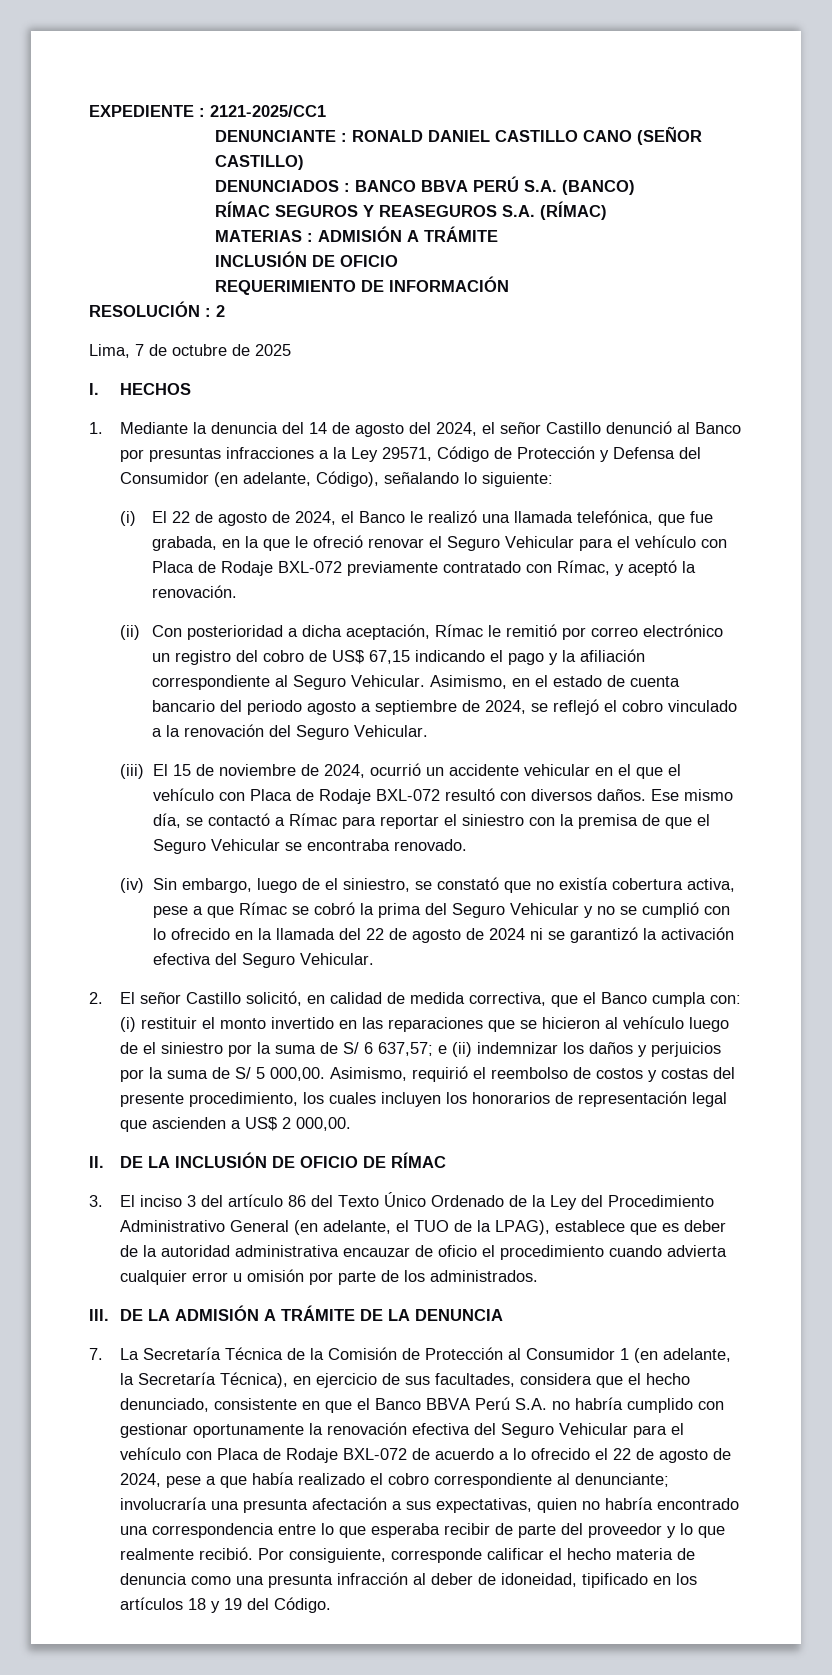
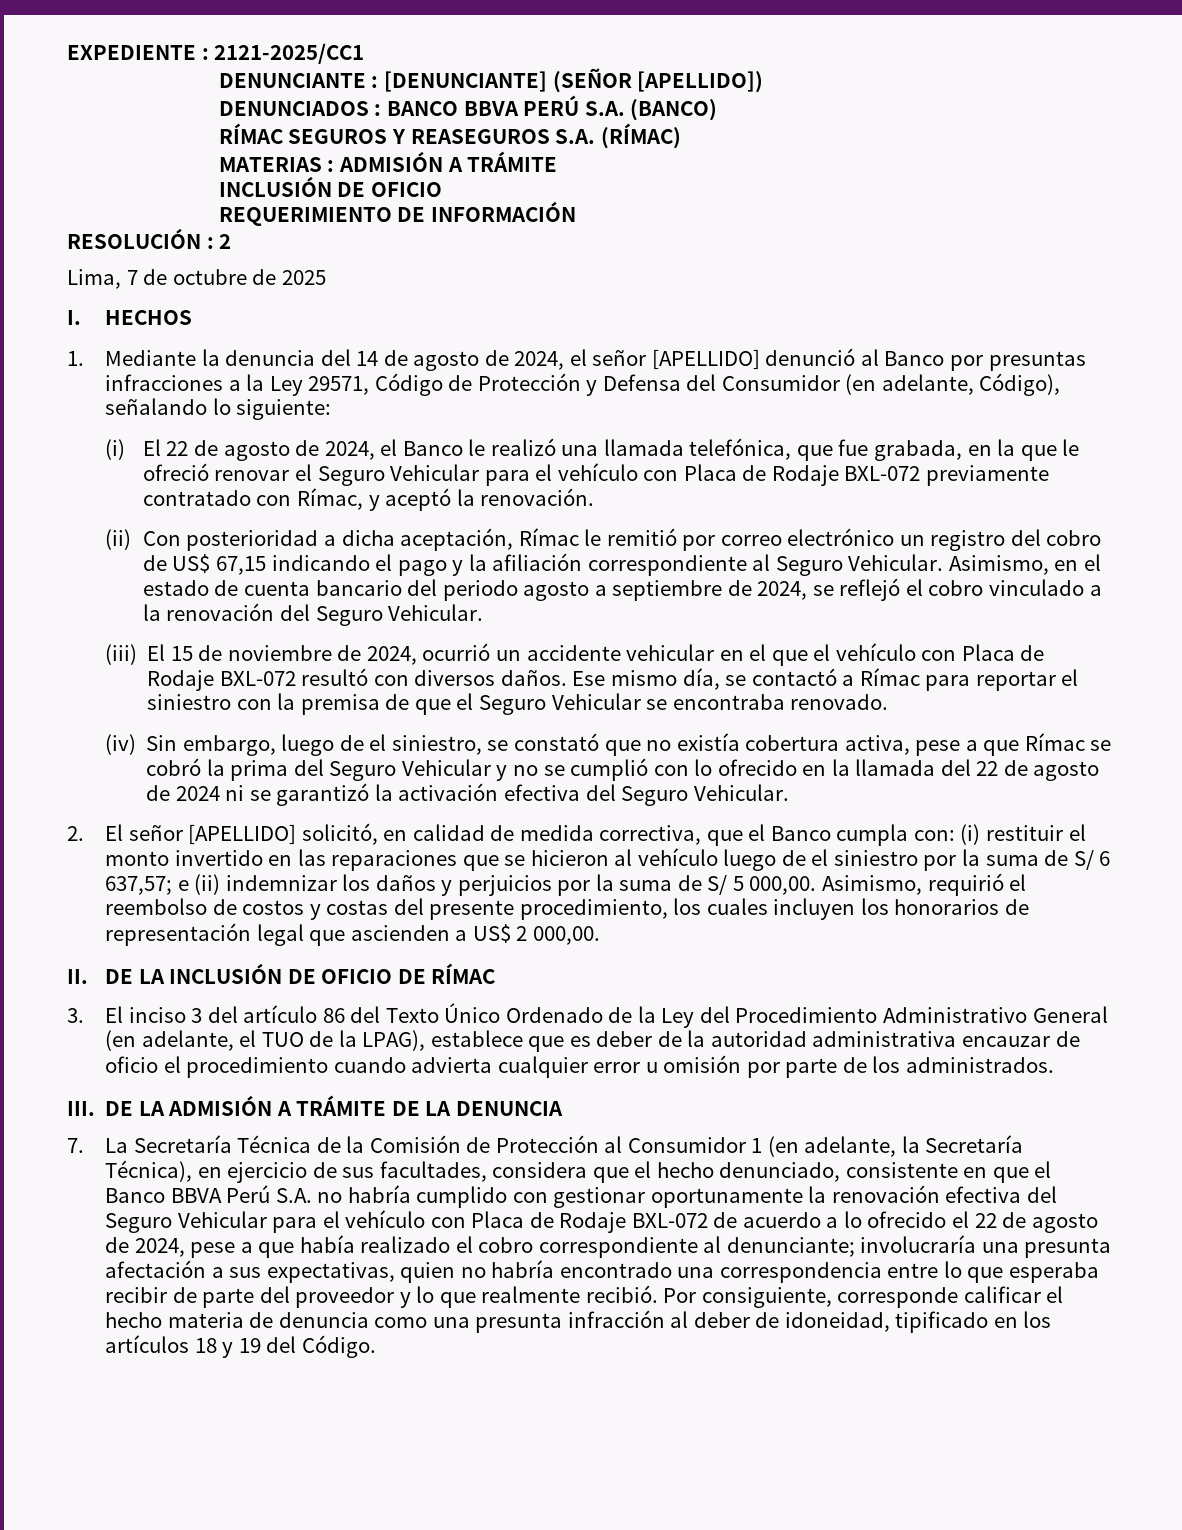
- DENUNCIANTE : RONALD DANIEL CASTILLO CANO (SEÑOR CASTILLO)
+ DENUNCIANTE : [DENUNCIANTE] (SEÑOR [APELLIDO])
- 1. Mediante la denuncia del 14 de agosto del 2024, el señor Castillo denunció al Banco por presuntas infracciones a la Ley 29571, Código de Protección y Defensa del Consumidor (en adelante, Código), señalando lo siguiente:
+ 1. Mediante la denuncia del 14 de agosto de 2024, el señor [APELLIDO] denunció al Banco por presuntas infracciones a la Ley 29571, Código de Protección y Defensa del Consumidor (en adelante, Código), señalando lo siguiente:
- 2. El señor Castillo solicitó, en calidad de medida correctiva, que el Banco cumpla con: (i) restituir el monto invertido en las reparaciones que se hicieron al vehículo luego de el siniestro por la suma de S/ 6 637,57; e (ii) indemnizar los daños y perjuicios por la suma de S/ 5 000,00.
+ 2. El señor [APELLIDO] solicitó, en calidad de medida correctiva, que el Banco cumpla con: (i) restituir el monto invertido en las reparaciones que se hicieron al vehículo luego de el siniestro por la suma de S/ 6 637,57; e (ii) indemnizar los daños y perjuicios por la suma de S/ 5 000,00.

